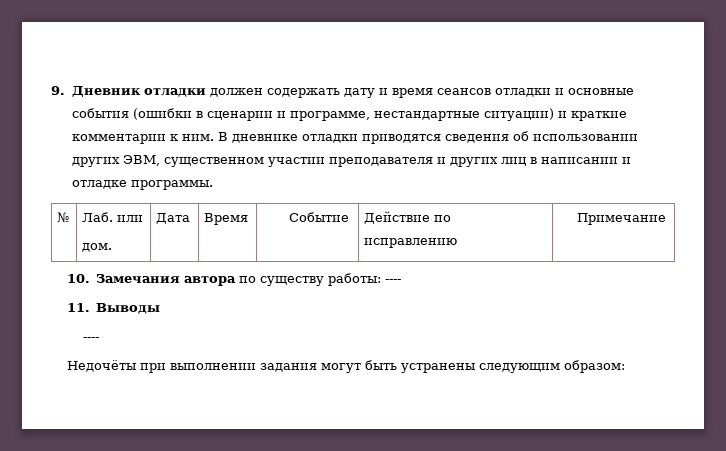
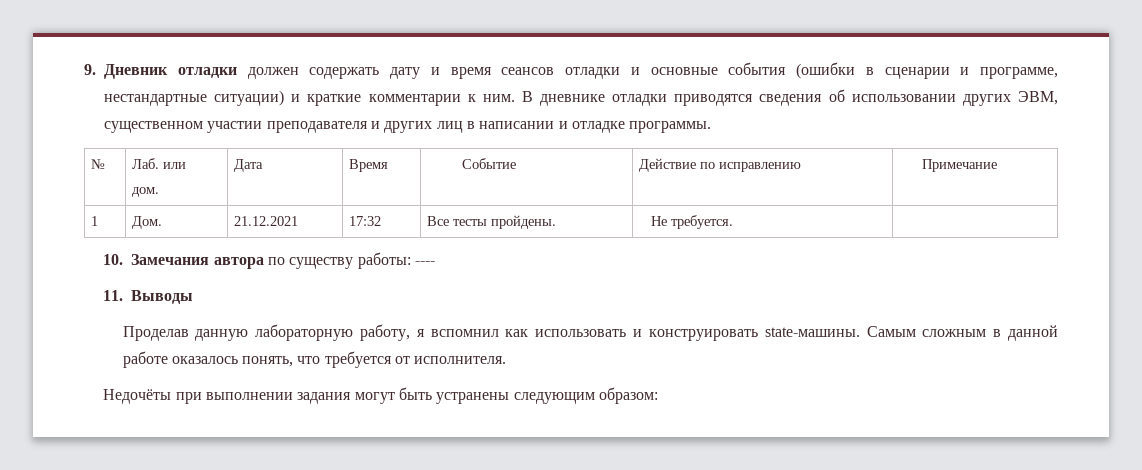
+ 1 | Дом. | 21.12.2021 | 17:32 | Все тесты пройдены. | Не требуется. |
  11. Выводы
- ----
+ Проделав данную лабораторную работу, я вспомнил как использовать и конструировать state-машины. Самым сложным в данной работе оказалось понять, что требуется от исполнителя.

